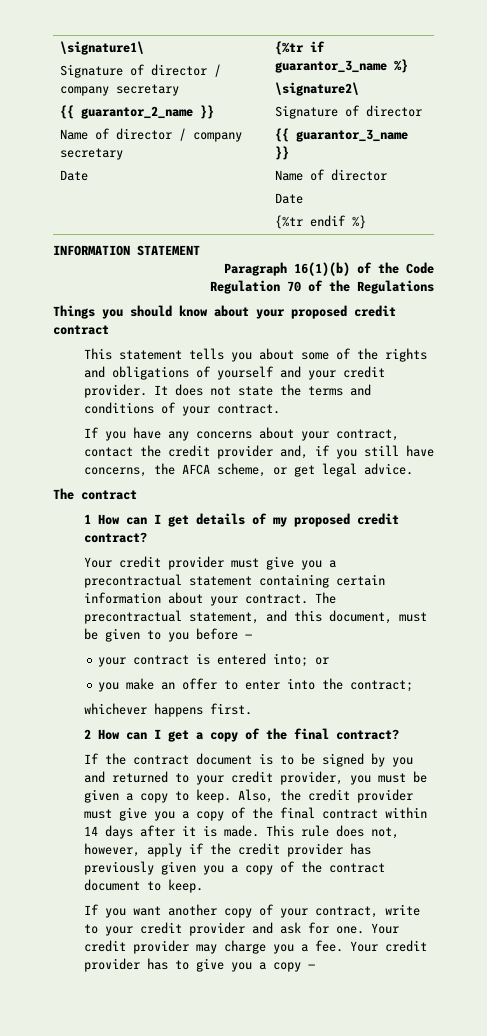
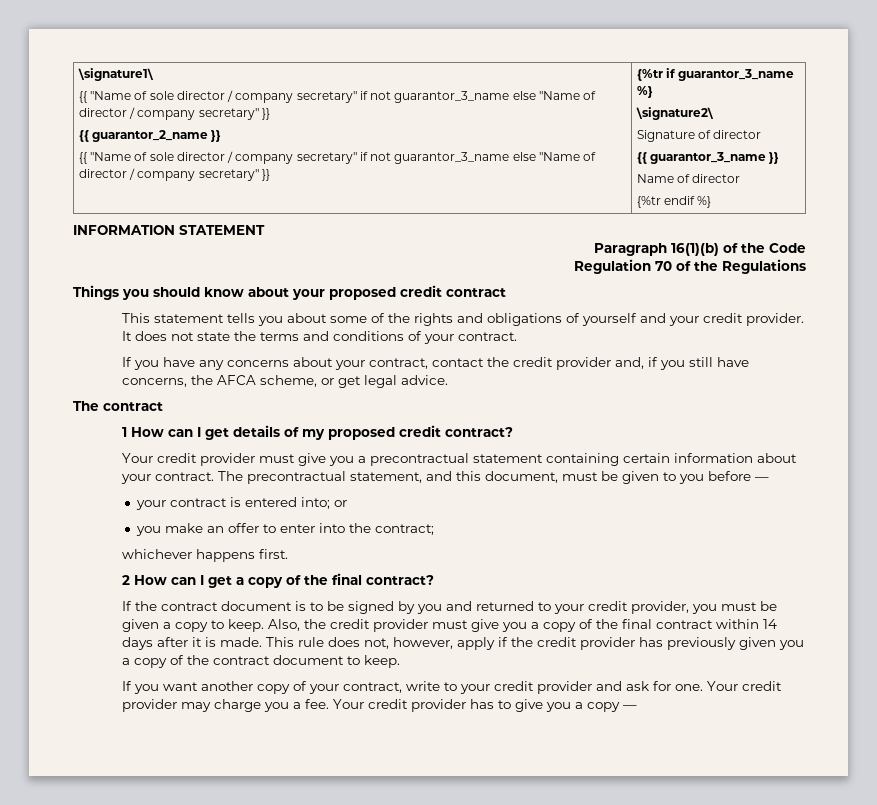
  \signature1\
- Signature of director / company secretary
+ {{ "Name of sole director / company secretary" if not guarantor_3_name else "Name of director / company secretary" }}
  {{ guarantor_2_name }}
- Name of director / company secretary
- Date
+ {{ "Name of sole director / company secretary" if not guarantor_3_name else "Name of director / company secretary" }}
  {{ guarantor_3_name }}
  Name of director
- Date

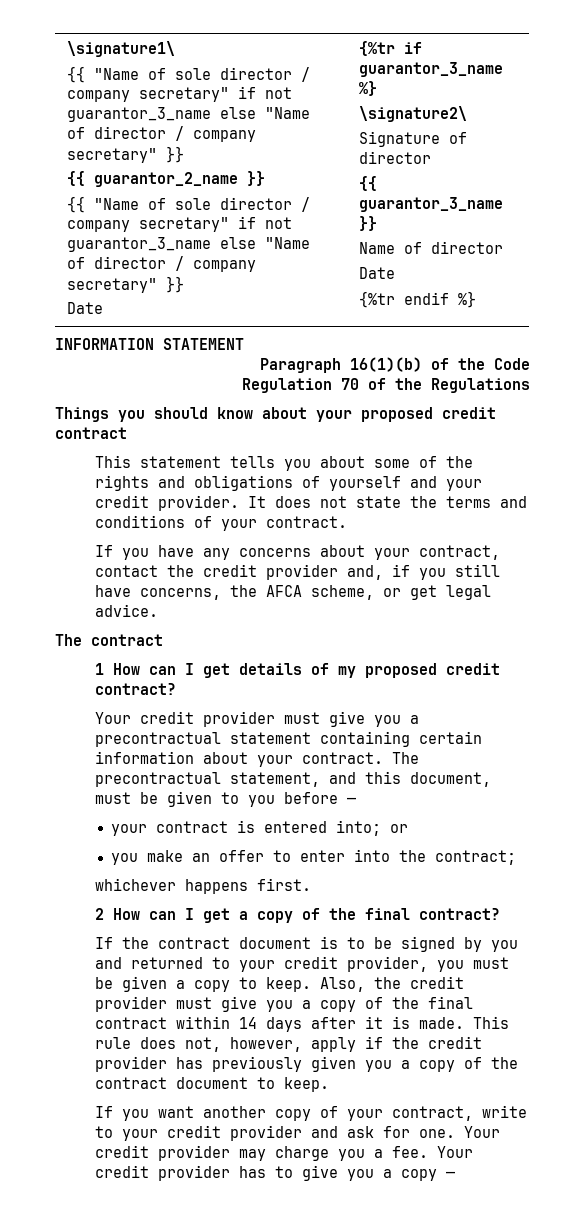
  {{ guarantor_2_name }}
  {{ "Name of sole director / company secretary" if not guarantor_3_name else "Name of director / company secretary" }}
+ Date
  Name of director
+ Date

